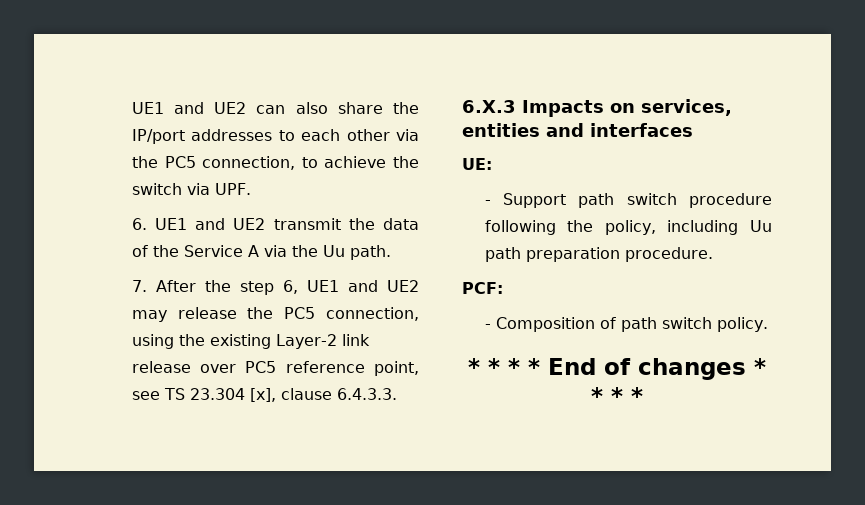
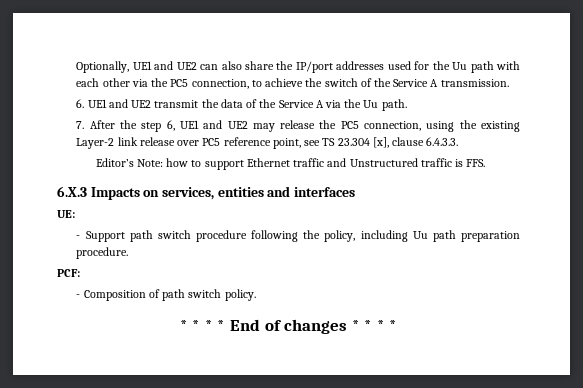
- UE1 and UE2 can also share the IP/port addresses to each other via the PC5 connection, to achieve the switch via UPF.
+ Optionally, UE1 and UE2 can also share the IP/port addresses used for the Uu path with each other via the PC5 connection, to achieve the switch of the Service A transmission.
+ Editor’s Note: how to support Ethernet traffic and Unstructured traffic is FFS.

